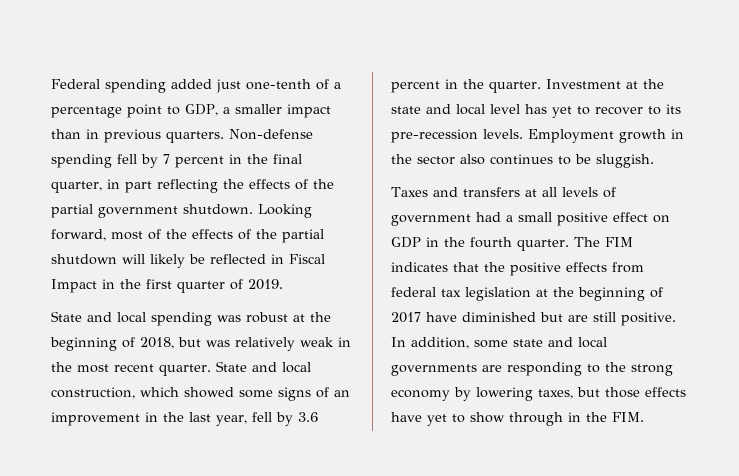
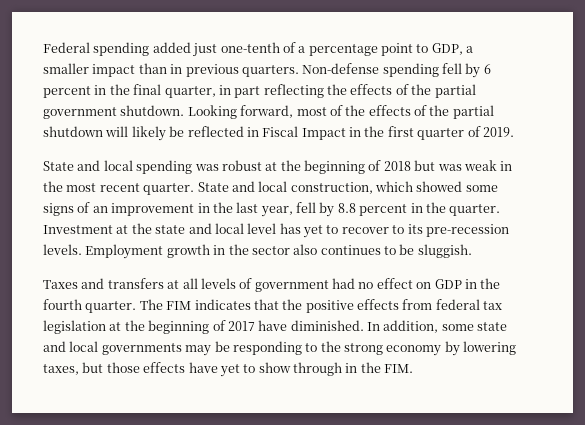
- Non-defense spending fell by 7 percent in the final quarter, in part reflecting the effects of the partial government shutdown.
+ Non-defense spending fell by 6 percent in the final quarter, in part reflecting the effects of the partial government shutdown.
- State and local spending was robust at the beginning of 2018, but was relatively weak in the most recent quarter.
+ State and local spending was robust at the beginning of 2018 but was weak in the most recent quarter.
- State and local construction, which showed some signs of an improvement in the last year, fell by 3.6 percent in the quarter.
+ State and local construction, which showed some signs of an improvement in the last year, fell by 8.8 percent in the quarter.
- Taxes and transfers at all levels of government had a small positive effect on GDP in the fourth quarter.
+ Taxes and transfers at all levels of government had no effect on GDP in the fourth quarter.
- The FIM indicates that the positive effects from federal tax legislation at the beginning of 2017 have diminished but are still positive.
+ The FIM indicates that the positive effects from federal tax legislation at the beginning of 2017 have diminished.
- In addition, some state and local governments are responding to the strong economy by lowering taxes, but those effects have yet to show through in the FIM.
+ In addition, some state and local governments may be responding to the strong economy by lowering taxes, but those effects have yet to show through in the FIM.

